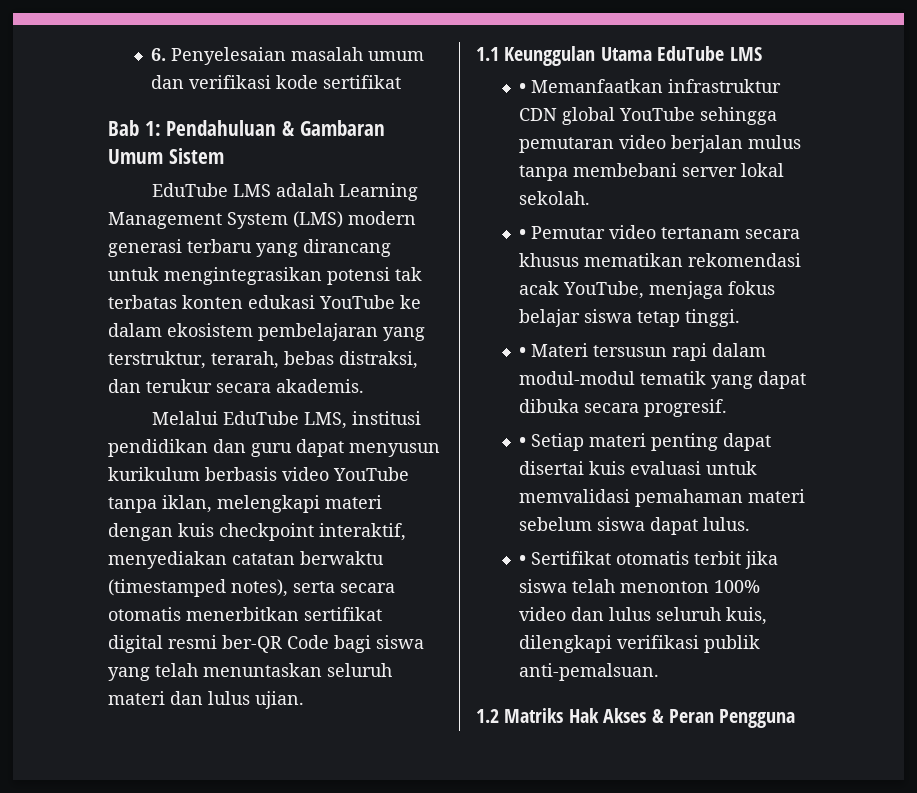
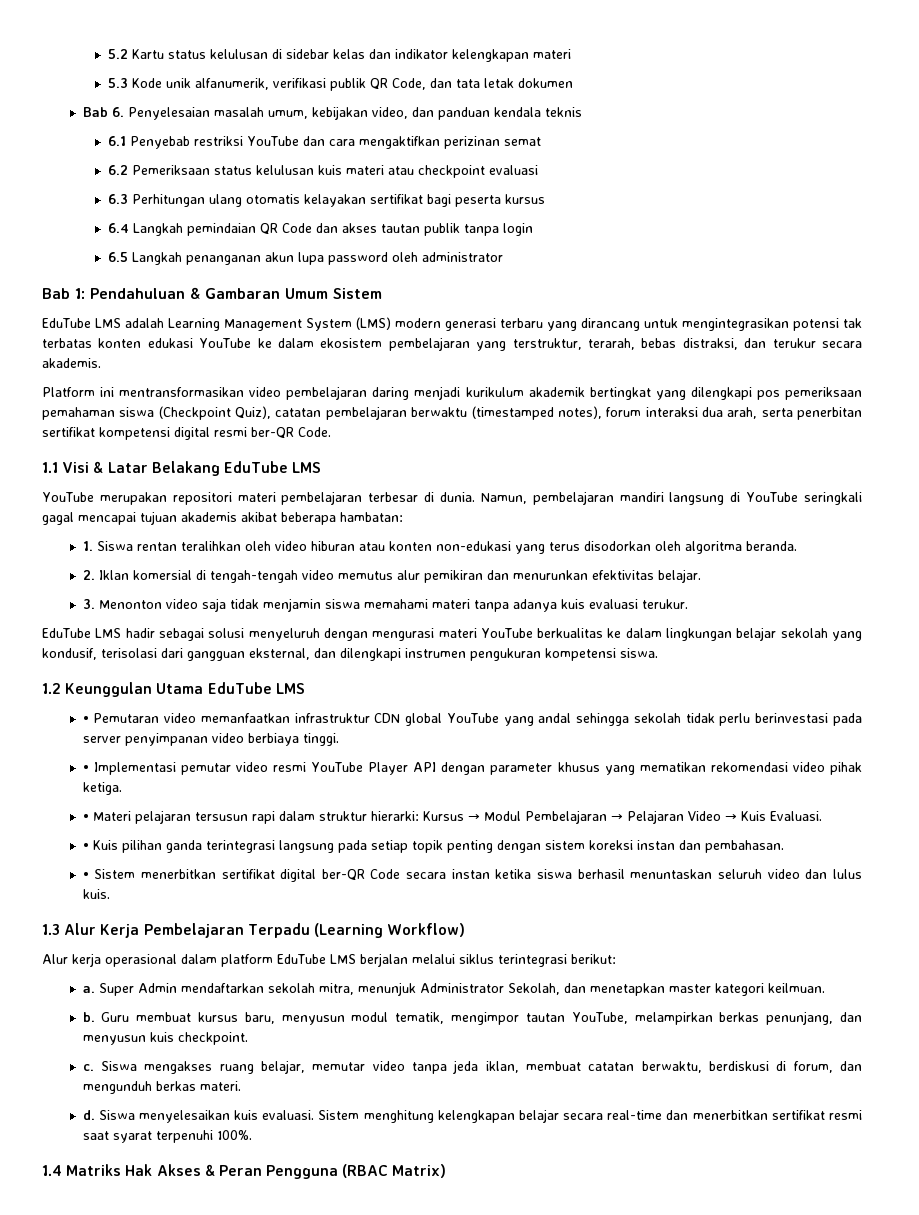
- 6. Penyelesaian masalah umum dan verifikasi kode sertifikat
+ 5.2 Kartu status kelulusan di sidebar kelas dan indikator kelengkapan materi
+ 5.3 Kode unik alfanumerik, verifikasi publik QR Code, dan tata letak dokumen
+ Bab 6. Penyelesaian masalah umum, kebijakan video, dan panduan kendala teknis
+ 6.1 Penyebab restriksi YouTube dan cara mengaktifkan perizinan semat
+ 6.2 Pemeriksaan status kelulusan kuis materi atau checkpoint evaluasi
+ 6.3 Perhitungan ulang otomatis kelayakan sertifikat bagi peserta kursus
+ 6.4 Langkah pemindaian QR Code dan akses tautan publik tanpa login
+ 6.5 Langkah penanganan akun lupa password oleh administrator
- Melalui EduTube LMS, institusi pendidikan dan guru dapat menyusun kurikulum berbasis video YouTube tanpa iklan, melengkapi materi dengan kuis checkpoint interaktif, menyediakan catatan berwaktu (timestamped notes), serta secara otomatis menerbitkan sertifikat digital resmi ber-QR Code bagi siswa yang telah menuntaskan seluruh materi dan lulus ujian.
- 1.1 Keunggulan Utama EduTube LMS
+ Platform ini mentransformasikan video pembelajaran daring menjadi kurikulum akademik bertingkat yang dilengkapi pos pemeriksaan pemahaman siswa (Checkpoint Quiz), catatan pembelajaran berwaktu (timestamped notes), forum interaksi dua arah, serta penerbitan sertifikat kompetensi digital resmi ber-QR Code.
+ 1.1 Visi & Latar Belakang EduTube LMS
+ YouTube merupakan repositori materi pembelajaran terbesar di dunia. Namun, pembelajaran mandiri langsung di YouTube seringkali gagal mencapai tujuan akademis akibat beberapa hambatan:
+ 1. Siswa rentan teralihkan oleh video hiburan atau konten non-edukasi yang terus disodorkan oleh algoritma beranda.
+ 2. Iklan komersial di tengah-tengah video memutus alur pemikiran dan menurunkan efektivitas belajar.
+ 3. Menonton video saja tidak menjamin siswa memahami materi tanpa adanya kuis evaluasi terukur.
+ EduTube LMS hadir sebagai solusi menyeluruh dengan mengurasi materi YouTube berkualitas ke dalam lingkungan belajar sekolah yang kondusif, terisolasi dari gangguan eksternal, dan dilengkapi instrumen pengukuran kompetensi siswa.
+ 1.2 Keunggulan Utama EduTube LMS
- • Memanfaatkan infrastruktur CDN global YouTube sehingga pemutaran video berjalan mulus tanpa membebani server lokal sekolah.
- • Pemutar video tertanam secara khusus mematikan rekomendasi acak YouTube, menjaga fokus belajar siswa tetap tinggi.
+ • Pemutaran video memanfaatkan infrastruktur CDN global YouTube yang andal sehingga sekolah tidak perlu berinvestasi pada server penyimpanan video berbiaya tinggi.
+ • Implementasi pemutar video resmi YouTube Player API dengan parameter khusus yang mematikan rekomendasi video pihak ketiga.
- • Materi tersusun rapi dalam modul-modul tematik yang dapat dibuka secara progresif.
- • Setiap materi penting dapat disertai kuis evaluasi untuk memvalidasi pemahaman materi sebelum siswa dapat lulus.
- • Sertifikat otomatis terbit jika siswa telah menonton 100% video dan lulus seluruh kuis, dilengkapi verifikasi publik anti-pemalsuan.
- 1.2 Matriks Hak Akses & Peran Pengguna
+ • Materi pelajaran tersusun rapi dalam struktur hierarki: Kursus → Modul Pembelajaran → Pelajaran Video → Kuis Evaluasi.
+ • Kuis pilihan ganda terintegrasi langsung pada setiap topik penting dengan sistem koreksi instan dan pembahasan.
+ • Sistem menerbitkan sertifikat digital ber-QR Code secara instan ketika siswa berhasil menuntaskan seluruh video dan lulus kuis.
+ 1.3 Alur Kerja Pembelajaran Terpadu (Learning Workflow)
+ Alur kerja operasional dalam platform EduTube LMS berjalan melalui siklus terintegrasi berikut:
+ a. Super Admin mendaftarkan sekolah mitra, menunjuk Administrator Sekolah, dan menetapkan master kategori keilmuan.
+ b. Guru membuat kursus baru, menyusun modul tematik, mengimpor tautan YouTube, melampirkan berkas penunjang, dan menyusun kuis checkpoint.
+ c. Siswa mengakses ruang belajar, memutar video tanpa jeda iklan, membuat catatan berwaktu, berdiskusi di forum, dan mengunduh berkas materi.
+ d. Siswa menyelesaikan kuis evaluasi. Sistem menghitung kelengkapan belajar secara real-time dan menerbitkan sertifikat resmi saat syarat terpenuhi 100%.
+ 1.4 Matriks Hak Akses & Peran Pengguna (RBAC Matrix)

